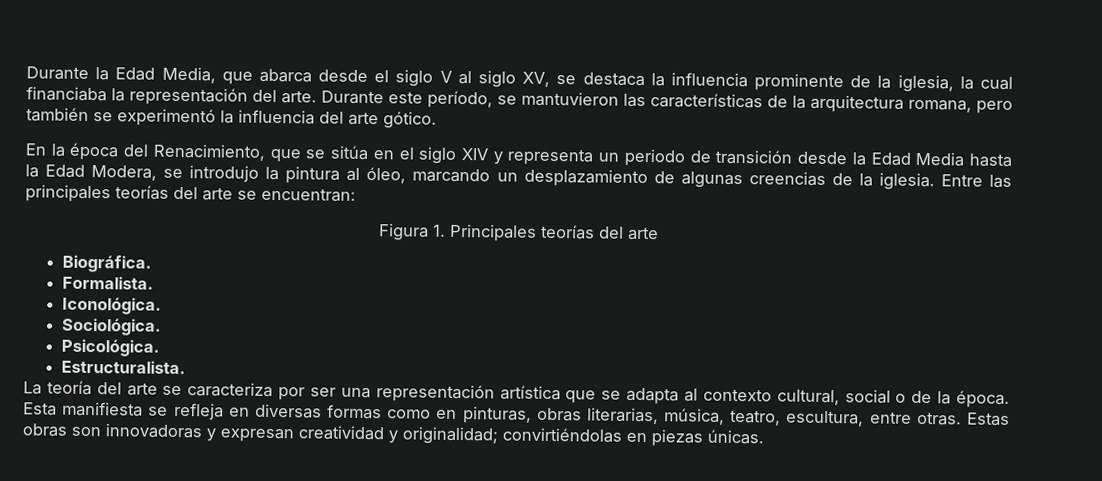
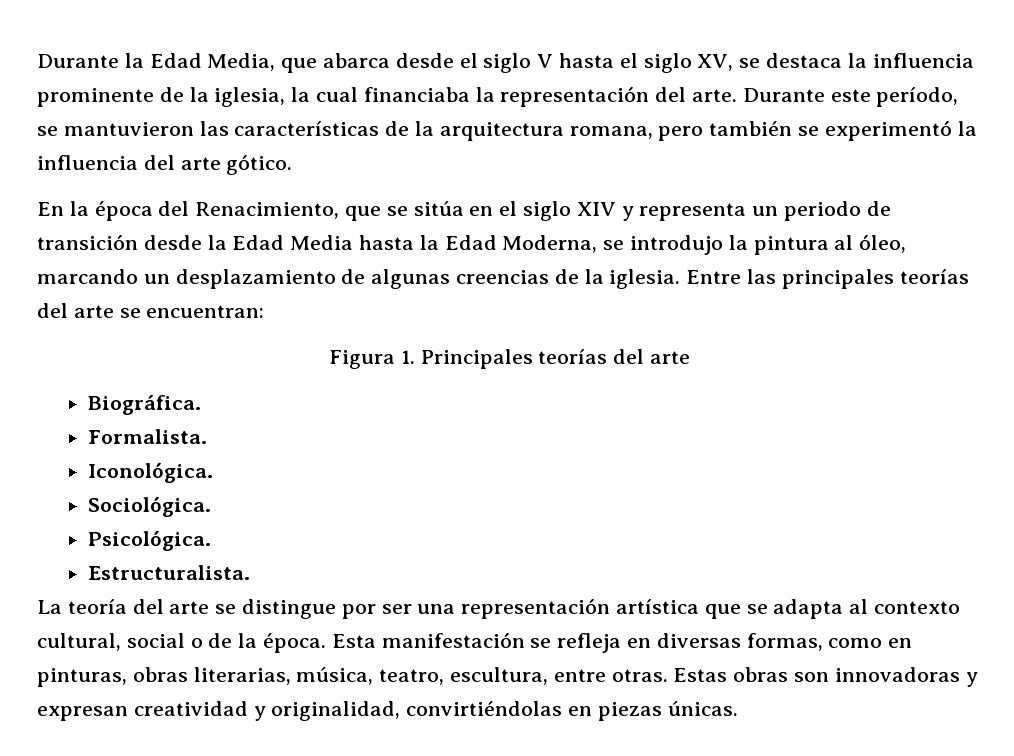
- Durante la Edad Media, que abarca desde el siglo V al siglo XV, se destaca la influencia prominente de la iglesia, la cual financiaba la representación del arte.
+ Durante la Edad Media, que abarca desde el siglo V hasta el siglo XV, se destaca la influencia prominente de la iglesia, la cual financiaba la representación del arte.
- En la época del Renacimiento, que se sitúa en el siglo XIV y representa un periodo de transición desde la Edad Media hasta la Edad Modera, se introdujo la pintura al óleo, marcando un desplazamiento de algunas creencias de la iglesia.
+ En la época del Renacimiento, que se sitúa en el siglo XIV y representa un periodo de transición desde la Edad Media hasta la Edad Moderna, se introdujo la pintura al óleo, marcando un desplazamiento de algunas creencias de la iglesia.
- La teoría del arte se caracteriza por ser una representación artística que se adapta al contexto cultural, social o de la época.
+ La teoría del arte se distingue por ser una representación artística que se adapta al contexto cultural, social o de la época.
- Esta manifiesta se refleja en diversas formas como en pinturas, obras literarias, música, teatro, escultura, entre otras.
+ Esta manifestación se refleja en diversas formas, como en pinturas, obras literarias, música, teatro, escultura, entre otras.
- Estas obras son innovadoras y expresan creatividad y originalidad; convirtiéndolas en piezas únicas.
+ Estas obras son innovadoras y expresan creatividad y originalidad, convirtiéndolas en piezas únicas.

